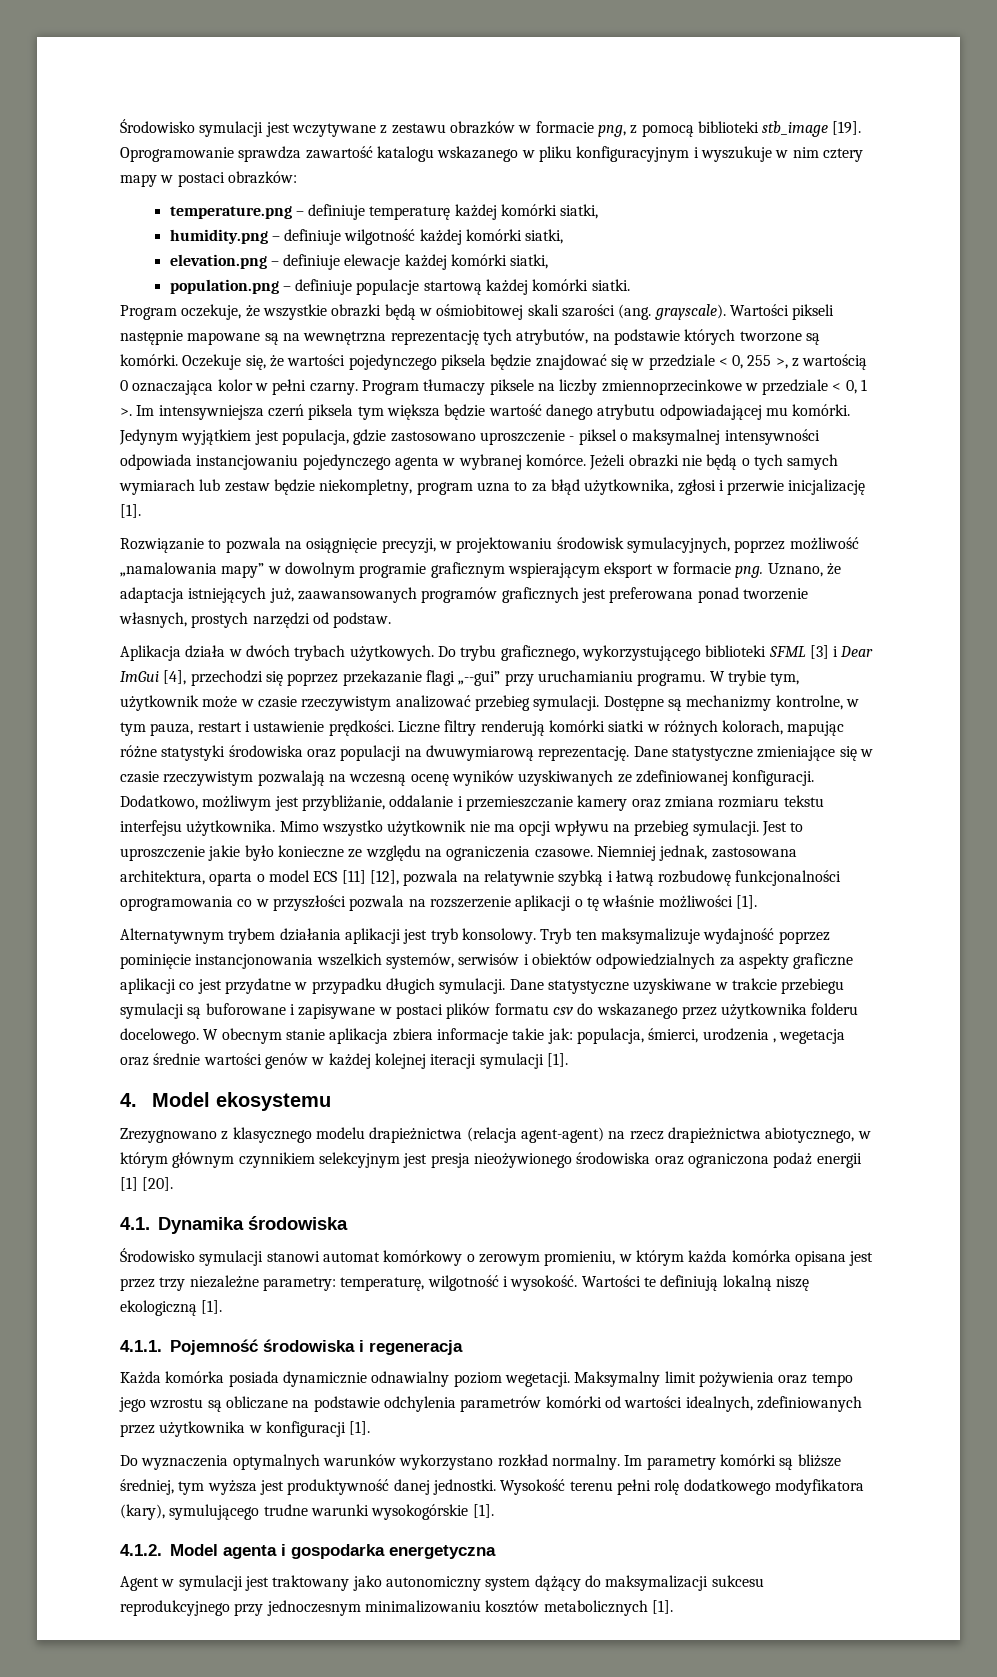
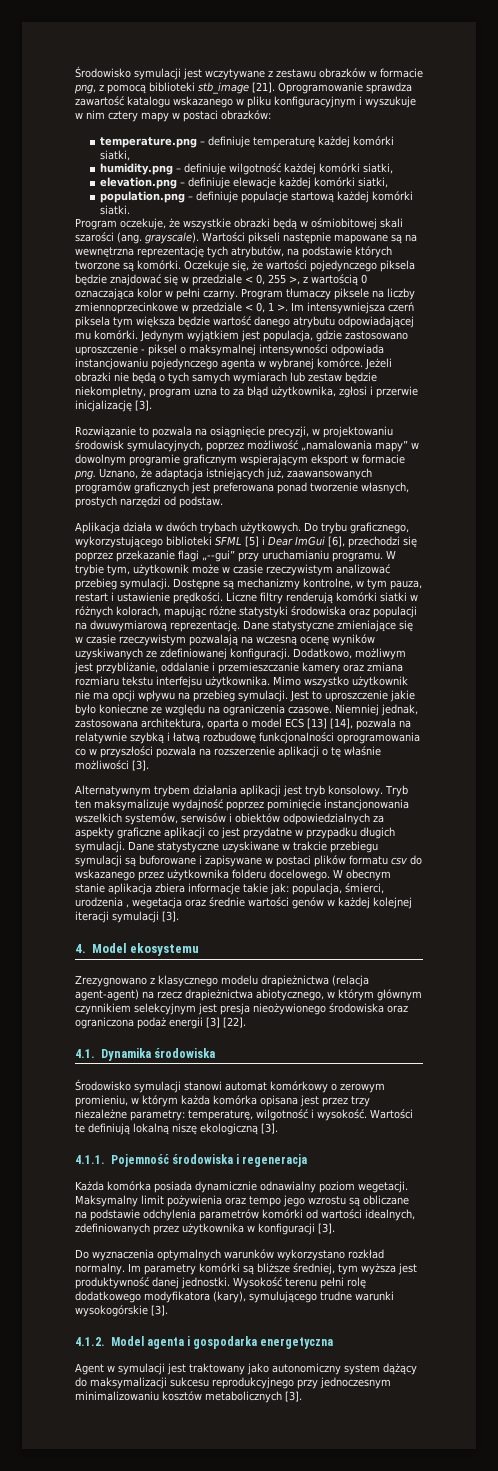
- Środowisko symulacji jest wczytywane z zestawu obrazków w formacie png, z pomocą biblioteki stb_image [19].
+ Środowisko symulacji jest wczytywane z zestawu obrazków w formacie png, z pomocą biblioteki stb_image [21].
- Jeżeli obrazki nie będą o tych samych wymiarach lub zestaw będzie niekompletny, program uzna to za błąd użytkownika, zgłosi i przerwie inicjalizację [1].
+ Jeżeli obrazki nie będą o tych samych wymiarach lub zestaw będzie niekompletny, program uzna to za błąd użytkownika, zgłosi i przerwie inicjalizację [3].
- Do trybu graficznego, wykorzystującego biblioteki SFML [3] i Dear ImGui [4], przechodzi się poprzez przekazanie flagi „--gui” przy uruchamianiu programu.
+ Do trybu graficznego, wykorzystującego biblioteki SFML [5] i Dear ImGui [6], przechodzi się poprzez przekazanie flagi „--gui” przy uruchamianiu programu.
- Niemniej jednak, zastosowana architektura, oparta o model ECS [11] [12], pozwala na relatywnie szybką i łatwą rozbudowę funkcjonalności oprogramowania co w przyszłości pozwala na rozszerzenie aplikacji o tę właśnie możliwości [1].
+ Niemniej jednak, zastosowana architektura, oparta o model ECS [13] [14], pozwala na relatywnie szybką i łatwą rozbudowę funkcjonalności oprogramowania co w przyszłości pozwala na rozszerzenie aplikacji o tę właśnie możliwości [3].
- W obecnym stanie aplikacja zbiera informacje takie jak: populacja, śmierci, urodzenia , wegetacja oraz średnie wartości genów w każdej kolejnej iteracji symulacji [1].
+ W obecnym stanie aplikacja zbiera informacje takie jak: populacja, śmierci, urodzenia , wegetacja oraz średnie wartości genów w każdej kolejnej iteracji symulacji [3].
- Zrezygnowano z klasycznego modelu drapieżnictwa (relacja agent-agent) na rzecz drapieżnictwa abiotycznego, w którym głównym czynnikiem selekcyjnym jest presja nieożywionego środowiska oraz ograniczona podaż energii [1] [20].
+ Zrezygnowano z klasycznego modelu drapieżnictwa (relacja agent-agent) na rzecz drapieżnictwa abiotycznego, w którym głównym czynnikiem selekcyjnym jest presja nieożywionego środowiska oraz ograniczona podaż energii [3] [22].
- Wartości te definiują lokalną niszę ekologiczną [1].
+ Wartości te definiują lokalną niszę ekologiczną [3].
- Maksymalny limit pożywienia oraz tempo jego wzrostu są obliczane na podstawie odchylenia parametrów komórki od wartości idealnych, zdefiniowanych przez użytkownika w konfiguracji [1].
+ Maksymalny limit pożywienia oraz tempo jego wzrostu są obliczane na podstawie odchylenia parametrów komórki od wartości idealnych, zdefiniowanych przez użytkownika w konfiguracji [3].
- Wysokość terenu pełni rolę dodatkowego modyfikatora (kary), symulującego trudne warunki wysokogórskie [1].
+ Wysokość terenu pełni rolę dodatkowego modyfikatora (kary), symulującego trudne warunki wysokogórskie [3].
- Agent w symulacji jest traktowany jako autonomiczny system dążący do maksymalizacji sukcesu reprodukcyjnego przy jednoczesnym minimalizowaniu kosztów metabolicznych [1].
+ Agent w symulacji jest traktowany jako autonomiczny system dążący do maksymalizacji sukcesu reprodukcyjnego przy jednoczesnym minimalizowaniu kosztów metabolicznych [3].

